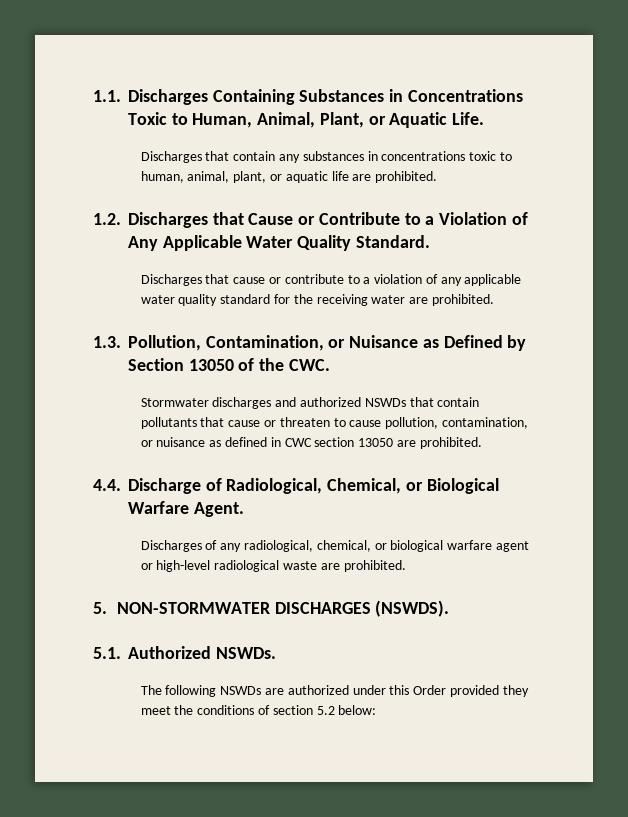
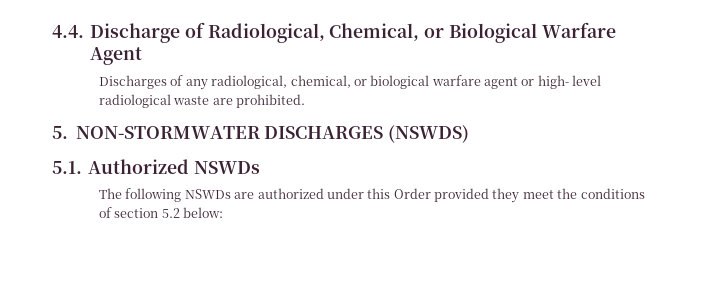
- 1.1. Discharges Containing Substances in Concentrations Toxic to Human, Animal, Plant, or Aquatic Life.
- Discharges that contain any substances in concentrations toxic to human, animal, plant, or aquatic life are prohibited.
- 1.2. Discharges that Cause or Contribute to a Violation of Any Applicable Water Quality Standard.
- Discharges that cause or contribute to a violation of any applicable water quality standard for the receiving water are prohibited.
- 1.3. Pollution, Contamination, or Nuisance as Defined by Section 13050 of the CWC.
- Stormwater discharges and authorized NSWDs that contain pollutants that cause or threaten to cause pollution, contamination, or nuisance as defined in CWC section 13050 are prohibited.
- 4.4. Discharge of Radiological, Chemical, or Biological Warfare Agent.
+ 4.4. Discharge of Radiological, Chemical, or Biological Warfare Agent
- Discharges of any radiological, chemical, or biological warfare agent or high-level radiological waste are prohibited.
+ Discharges of any radiological, chemical, or biological warfare agent or high- level radiological waste are prohibited.
- 5. NON-STORMWATER DISCHARGES (NSWDS).
+ 5. NON-STORMWATER DISCHARGES (NSWDS)
- 5.1. Authorized NSWDs.
+ 5.1. Authorized NSWDs

